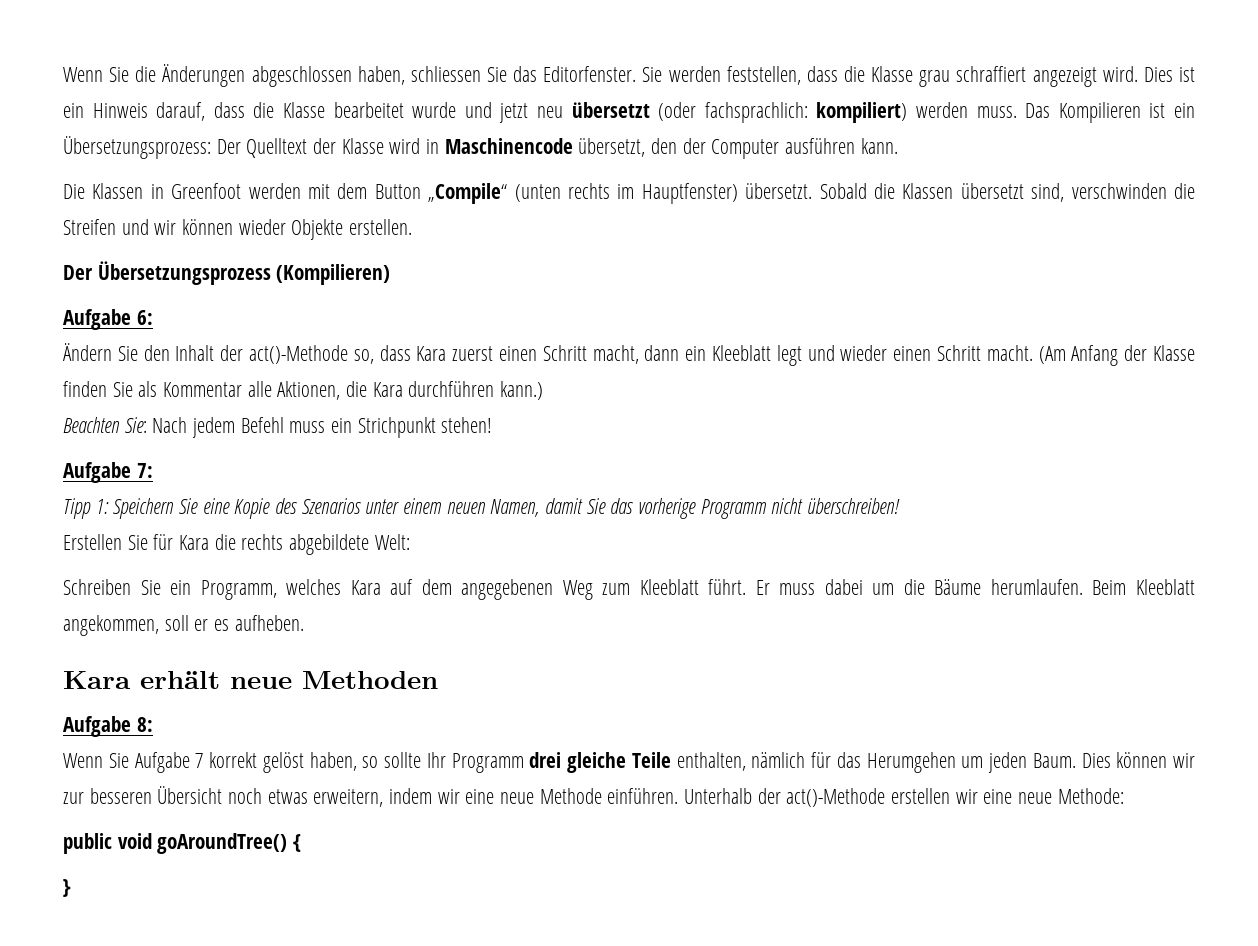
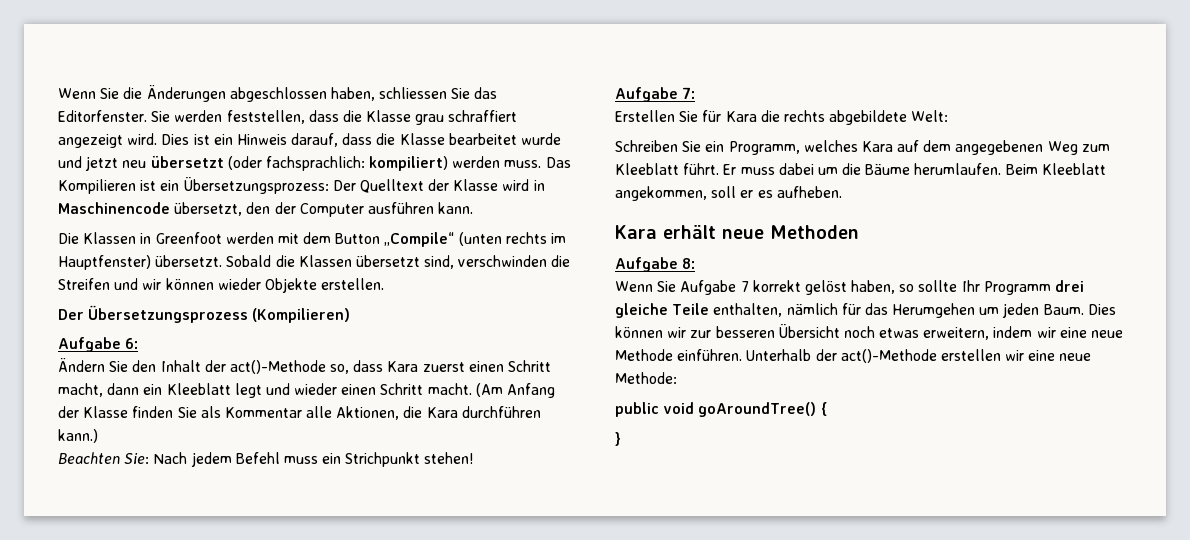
- Tipp 1: Speichern Sie eine Kopie des Szenarios unter einem neuen Namen, damit Sie das vorherige Programm nicht überschreiben!

